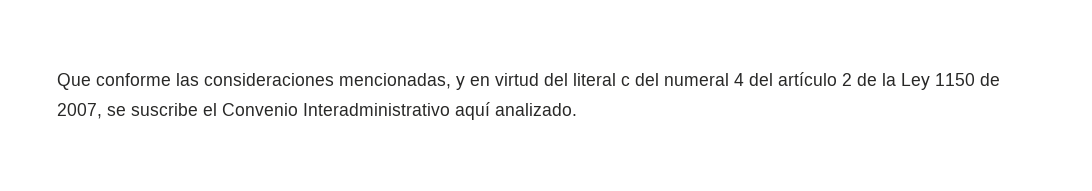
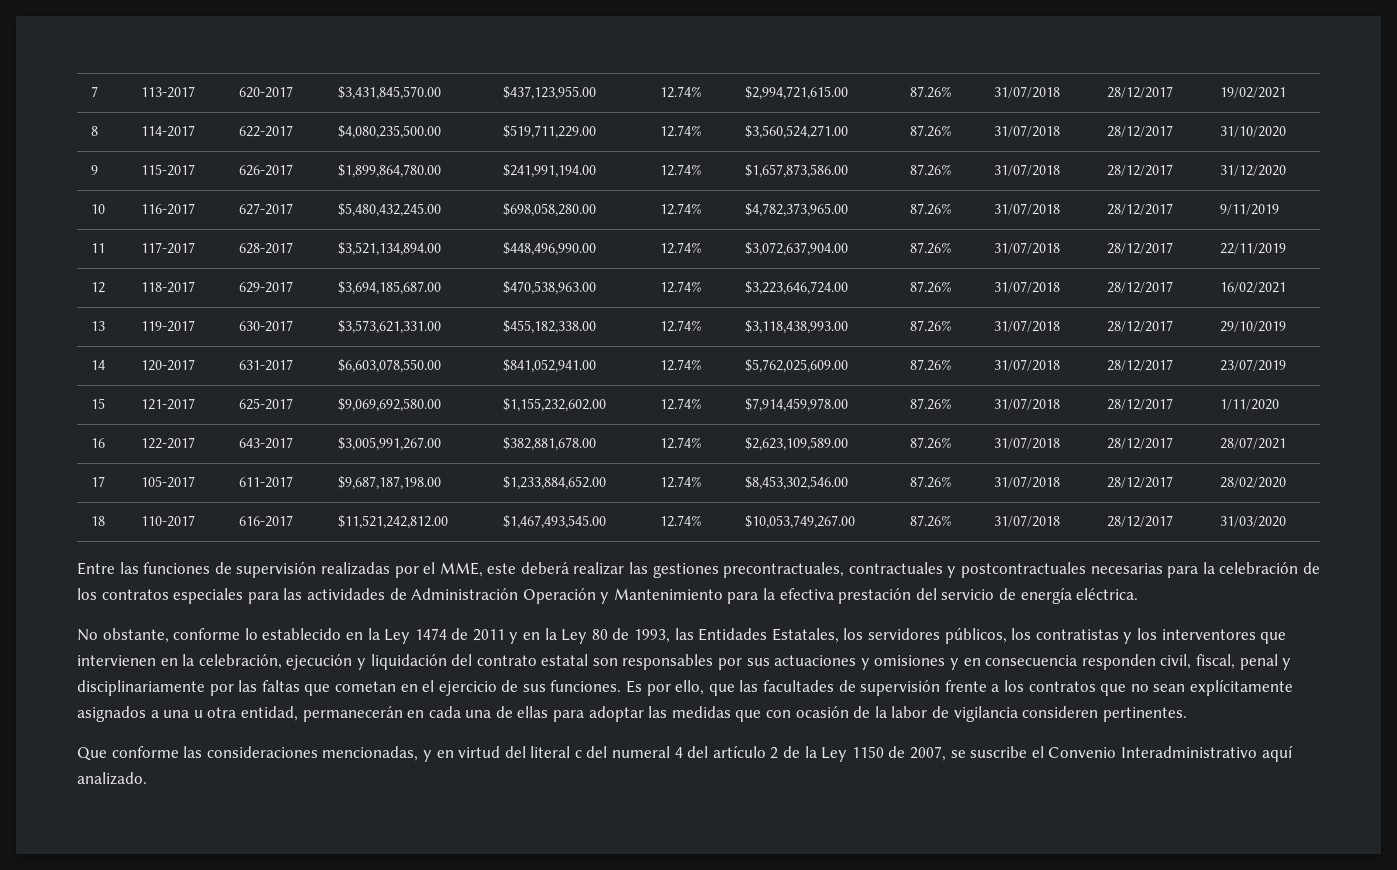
+ 7 | 113-2017 | 620-2017 | $3,431,845,570.00 | $437,123,955.00 | 12.74% | $2,994,721,615.00 | 87.26% | 31/07/2018 | 28/12/2017 | 19/02/2021
+ 8 | 114-2017 | 622-2017 | $4,080,235,500.00 | $519,711,229.00 | 12.74% | $3,560,524,271.00 | 87.26% | 31/07/2018 | 28/12/2017 | 31/10/2020
+ 9 | 115-2017 | 626-2017 | $1,899,864,780.00 | $241,991,194.00 | 12.74% | $1,657,873,586.00 | 87.26% | 31/07/2018 | 28/12/2017 | 31/12/2020
+ 10 | 116-2017 | 627-2017 | $5,480,432,245.00 | $698,058,280.00 | 12.74% | $4,782,373,965.00 | 87.26% | 31/07/2018 | 28/12/2017 | 9/11/2019
+ 11 | 117-2017 | 628-2017 | $3,521,134,894.00 | $448,496,990.00 | 12.74% | $3,072,637,904.00 | 87.26% | 31/07/2018 | 28/12/2017 | 22/11/2019
+ 12 | 118-2017 | 629-2017 | $3,694,185,687.00 | $470,538,963.00 | 12.74% | $3,223,646,724.00 | 87.26% | 31/07/2018 | 28/12/2017 | 16/02/2021
+ 13 | 119-2017 | 630-2017 | $3,573,621,331.00 | $455,182,338.00 | 12.74% | $3,118,438,993.00 | 87.26% | 31/07/2018 | 28/12/2017 | 29/10/2019
+ 14 | 120-2017 | 631-2017 | $6,603,078,550.00 | $841,052,941.00 | 12.74% | $5,762,025,609.00 | 87.26% | 31/07/2018 | 28/12/2017 | 23/07/2019
+ 15 | 121-2017 | 625-2017 | $9,069,692,580.00 | $1,155,232,602.00 | 12.74% | $7,914,459,978.00 | 87.26% | 31/07/2018 | 28/12/2017 | 1/11/2020
+ 16 | 122-2017 | 643-2017 | $3,005,991,267.00 | $382,881,678.00 | 12.74% | $2,623,109,589.00 | 87.26% | 31/07/2018 | 28/12/2017 | 28/07/2021
+ 17 | 105-2017 | 611-2017 | $9,687,187,198.00 | $1,233,884,652.00 | 12.74% | $8,453,302,546.00 | 87.26% | 31/07/2018 | 28/12/2017 | 28/02/2020
+ 18 | 110-2017 | 616-2017 | $11,521,242,812.00 | $1,467,493,545.00 | 12.74% | $10,053,749,267.00 | 87.26% | 31/07/2018 | 28/12/2017 | 31/03/2020
+ Entre las funciones de supervisión realizadas por el MME, este deberá realizar las gestiones precontractuales, contractuales y postcontractuales necesarias para la celebración de los contratos especiales para las actividades de Administración Operación y Mantenimiento para la efectiva prestación del servicio de energía eléctrica.
+ No obstante, conforme lo establecido en la Ley 1474 de 2011 y en la Ley 80 de 1993, las Entidades Estatales, los servidores públicos, los contratistas y los interventores que intervienen en la celebración, ejecución y liquidación del contrato estatal son responsables por sus actuaciones y omisiones y en consecuencia responden civil, fiscal, penal y disciplinariamente por las faltas que cometan en el ejercicio de sus funciones. Es por ello, que las facultades de supervisión frente a los contratos que no sean explícitamente asignados a una u otra entidad, permanecerán en cada una de ellas para adoptar las medidas que con ocasión de la labor de vigilancia consideren pertinentes.

